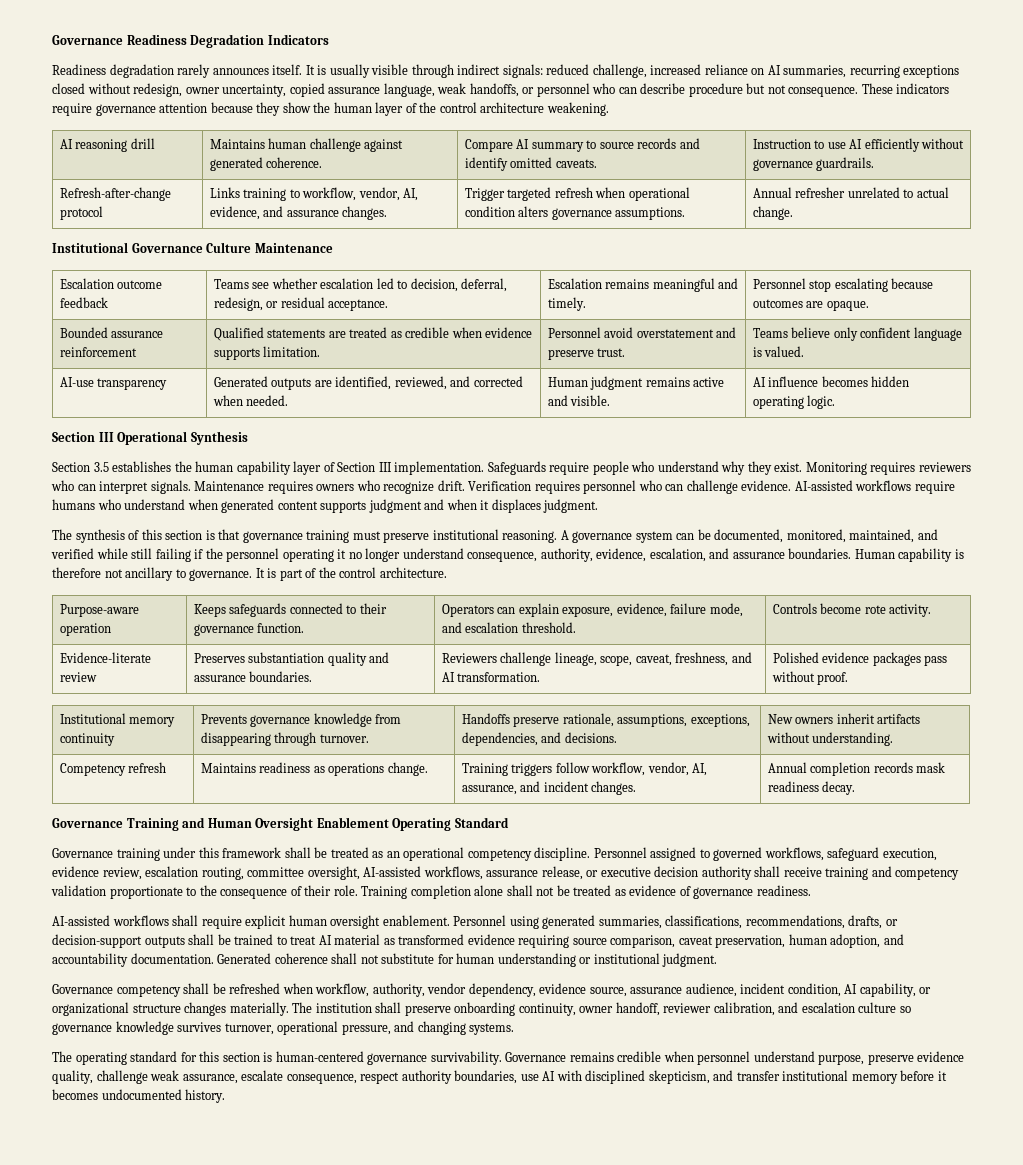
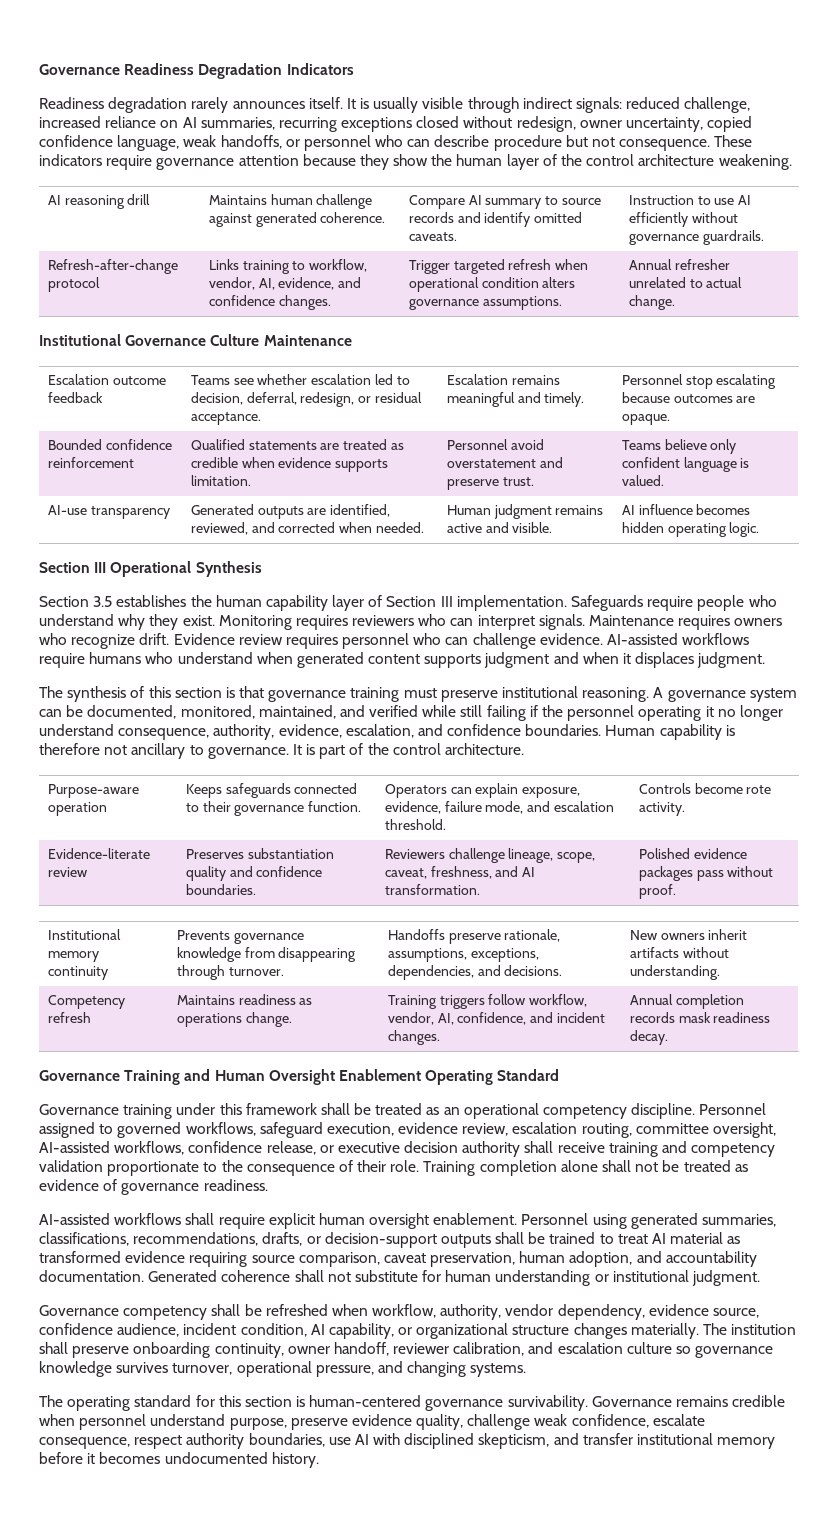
- It is usually visible through indirect signals: reduced challenge, increased reliance on AI summaries, recurring exceptions closed without redesign, owner uncertainty, copied assurance language, weak handoffs, or personnel who can describe procedure but not consequence.
+ It is usually visible through indirect signals: reduced challenge, increased reliance on AI summaries, recurring exceptions closed without redesign, owner uncertainty, copied confidence language, weak handoffs, or personnel who can describe procedure but not consequence.
- Refresh-after-change protocol | Links training to workflow, vendor, AI, evidence, and assurance changes. | Trigger targeted refresh when operational condition alters governance assumptions. | Annual refresher unrelated to actual change.
+ Refresh-after-change protocol | Links training to workflow, vendor, AI, evidence, and confidence changes. | Trigger targeted refresh when operational condition alters governance assumptions. | Annual refresher unrelated to actual change.
- Bounded assurance reinforcement | Qualified statements are treated as credible when evidence supports limitation. | Personnel avoid overstatement and preserve trust. | Teams believe only confident language is valued.
+ Bounded confidence reinforcement | Qualified statements are treated as credible when evidence supports limitation. | Personnel avoid overstatement and preserve trust. | Teams believe only confident language is valued.
- Verification requires personnel who can challenge evidence.
+ Evidence review requires personnel who can challenge evidence.
- A governance system can be documented, monitored, maintained, and verified while still failing if the personnel operating it no longer understand consequence, authority, evidence, escalation, and assurance boundaries.
+ A governance system can be documented, monitored, maintained, and verified while still failing if the personnel operating it no longer understand consequence, authority, evidence, escalation, and confidence boundaries.
- Evidence-literate review | Preserves substantiation quality and assurance boundaries. | Reviewers challenge lineage, scope, caveat, freshness, and AI transformation. | Polished evidence packages pass without proof.
+ Evidence-literate review | Preserves substantiation quality and confidence boundaries. | Reviewers challenge lineage, scope, caveat, freshness, and AI transformation. | Polished evidence packages pass without proof.
- Competency refresh | Maintains readiness as operations change. | Training triggers follow workflow, vendor, AI, assurance, and incident changes. | Annual completion records mask readiness decay.
+ Competency refresh | Maintains readiness as operations change. | Training triggers follow workflow, vendor, AI, confidence, and incident changes. | Annual completion records mask readiness decay.
- Personnel assigned to governed workflows, safeguard execution, evidence review, escalation routing, committee oversight, AI-assisted workflows, assurance release, or executive decision authority shall receive training and competency validation proportionate to the consequence of their role.
+ Personnel assigned to governed workflows, safeguard execution, evidence review, escalation routing, committee oversight, AI-assisted workflows, confidence release, or executive decision authority shall receive training and competency validation proportionate to the consequence of their role.
- Governance competency shall be refreshed when workflow, authority, vendor dependency, evidence source, assurance audience, incident condition, AI capability, or organizational structure changes materially.
+ Governance competency shall be refreshed when workflow, authority, vendor dependency, evidence source, confidence audience, incident condition, AI capability, or organizational structure changes materially.
- Governance remains credible when personnel understand purpose, preserve evidence quality, challenge weak assurance, escalate consequence, respect authority boundaries, use AI with disciplined skepticism, and transfer institutional memory before it becomes undocumented history.
+ Governance remains credible when personnel understand purpose, preserve evidence quality, challenge weak confidence, escalate consequence, respect authority boundaries, use AI with disciplined skepticism, and transfer institutional memory before it becomes undocumented history.

